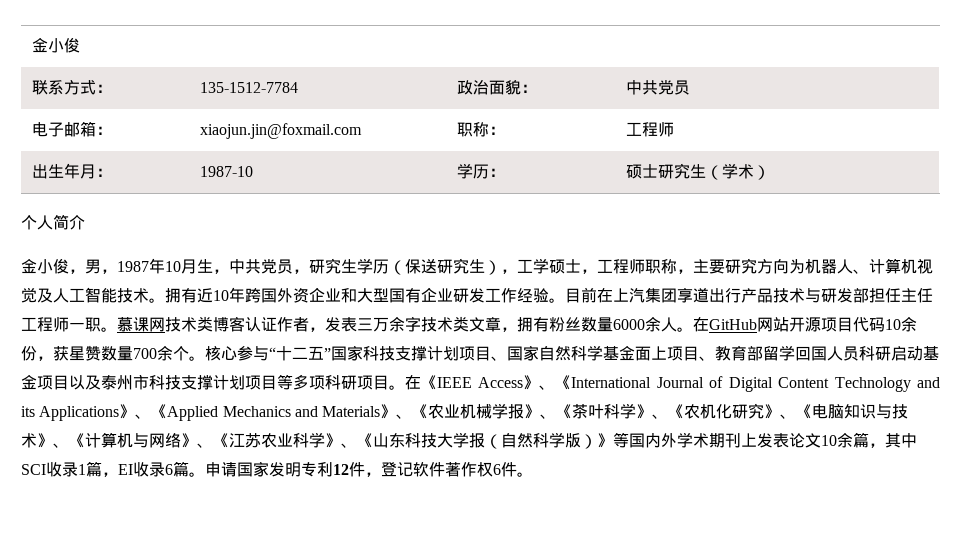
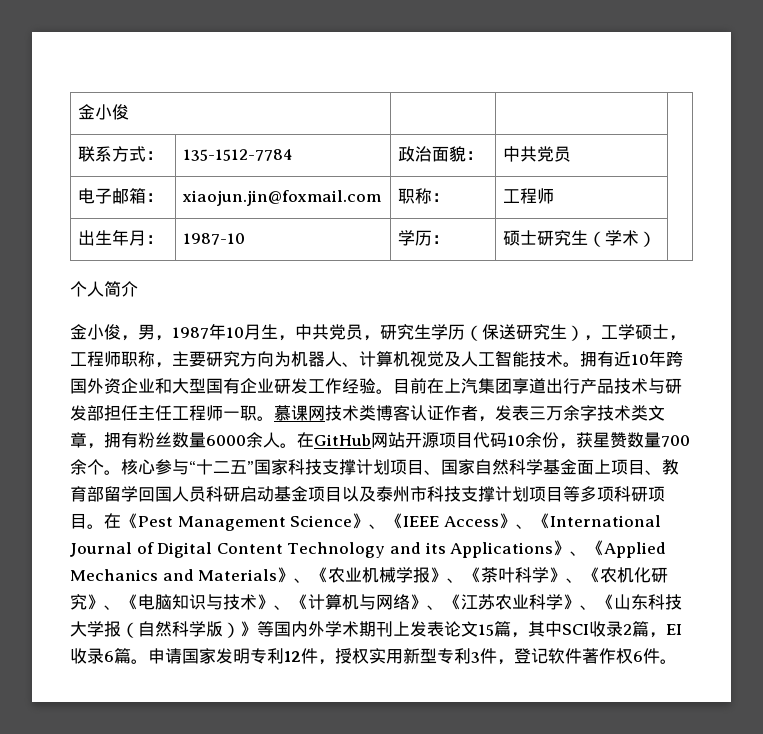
- 在《IEEE Access》、《International Journal of Digital Content Technology and its Applications》、《Applied Mechanics and Materials》、《农业机械学报》、《茶叶科学》、《农机化研究》、《电脑知识与技术》、《计算机与网络》、《江苏农业科学》、《山东科技大学报（自然科学版）》等国内外学术期刊上发表论文10余篇，其中SCI收录1篇，EI收录6篇。
+ 在《Pest Management Science》、《IEEE Access》、《International Journal of Digital Content Technology and its Applications》、《Applied Mechanics and Materials》、《农业机械学报》、《茶叶科学》、《农机化研究》、《电脑知识与技术》、《计算机与网络》、《江苏农业科学》、《山东科技大学报（自然科学版）》等国内外学术期刊上发表论文15篇，其中SCI收录2篇，EI收录6篇。
- 申请国家发明专利12件，登记软件著作权6件。
+ 申请国家发明专利12件，授权实用新型专利3件，登记软件著作权6件。

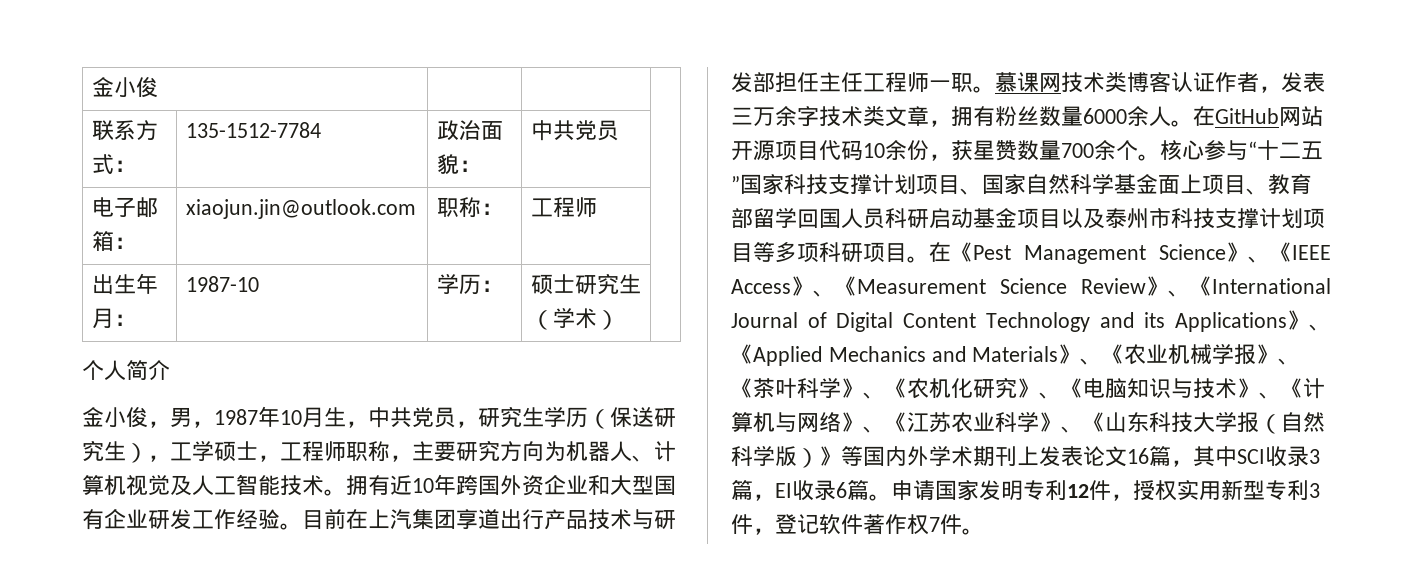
- 电子邮箱： | xiaojun.jin@foxmail.com | 职称： | 工程师 |
+ 电子邮箱： | xiaojun.jin@outlook.com | 职称： | 工程师 |
- 在《Pest Management Science》、《IEEE Access》、《International Journal of Digital Content Technology and its Applications》、《Applied Mechanics and Materials》、《农业机械学报》、《茶叶科学》、《农机化研究》、《电脑知识与技术》、《计算机与网络》、《江苏农业科学》、《山东科技大学报（自然科学版）》等国内外学术期刊上发表论文15篇，其中SCI收录2篇，EI收录6篇。
+ 在《Pest Management Science》、《IEEE Access》、《Measurement Science Review》、《International Journal of Digital Content Technology and its Applications》、《Applied Mechanics and Materials》、《农业机械学报》、《茶叶科学》、《农机化研究》、《电脑知识与技术》、《计算机与网络》、《江苏农业科学》、《山东科技大学报（自然科学版）》等国内外学术期刊上发表论文16篇，其中SCI收录3篇，EI收录6篇。
- 申请国家发明专利12件，授权实用新型专利3件，登记软件著作权6件。
+ 申请国家发明专利12件，授权实用新型专利3件，登记软件著作权7件。

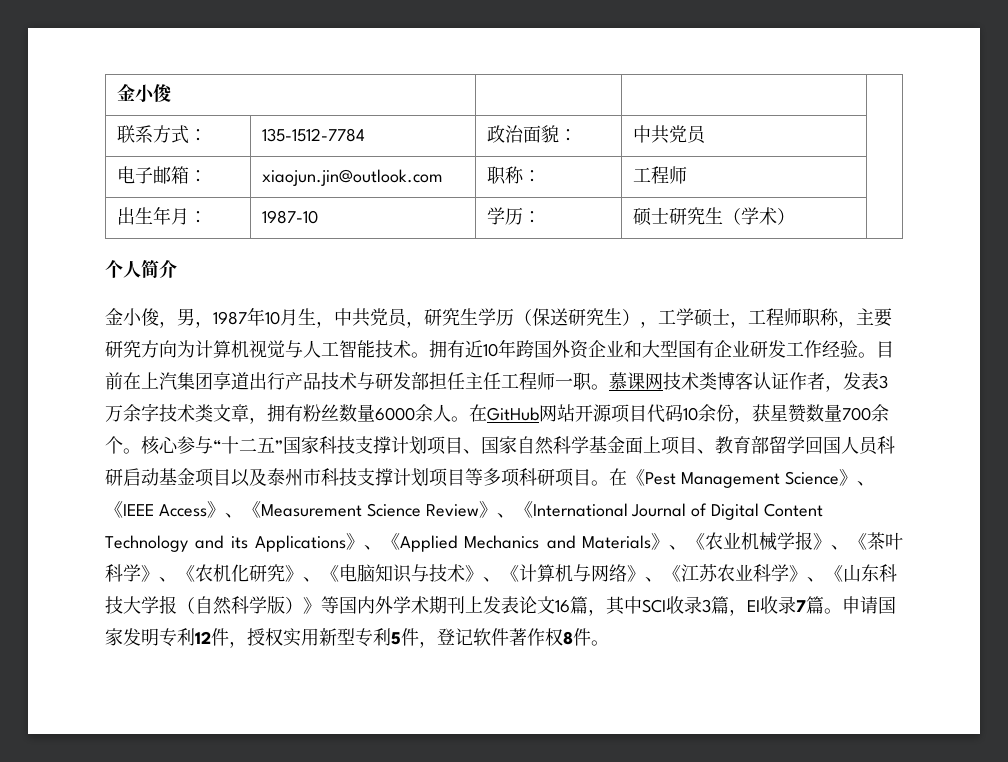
- 金小俊，男，1987年10月生，中共党员，研究生学历（保送研究生），工学硕士，工程师职称，主要研究方向为机器人、计算机视觉及人工智能技术。
+ 金小俊，男，1987年10月生，中共党员，研究生学历（保送研究生），工学硕士，工程师职称，主要研究方向为计算机视觉与人工智能技术。
- 慕课网技术类博客认证作者，发表三万余字技术类文章，拥有粉丝数量6000余人。
+ 慕课网技术类博客认证作者，发表3万余字技术类文章，拥有粉丝数量6000余人。
- 在《Pest Management Science》、《IEEE Access》、《Measurement Science Review》、《International Journal of Digital Content Technology and its Applications》、《Applied Mechanics and Materials》、《农业机械学报》、《茶叶科学》、《农机化研究》、《电脑知识与技术》、《计算机与网络》、《江苏农业科学》、《山东科技大学报（自然科学版）》等国内外学术期刊上发表论文16篇，其中SCI收录3篇，EI收录6篇。
+ 在《Pest Management Science》、《IEEE Access》、《Measurement Science Review》、《International Journal of Digital Content Technology and its Applications》、《Applied Mechanics and Materials》、《农业机械学报》、《茶叶科学》、《农机化研究》、《电脑知识与技术》、《计算机与网络》、《江苏农业科学》、《山东科技大学报（自然科学版）》等国内外学术期刊上发表论文16篇，其中SCI收录3篇，EI收录7篇。
- 申请国家发明专利12件，授权实用新型专利3件，登记软件著作权7件。
+ 申请国家发明专利12件，授权实用新型专利5件，登记软件著作权8件。

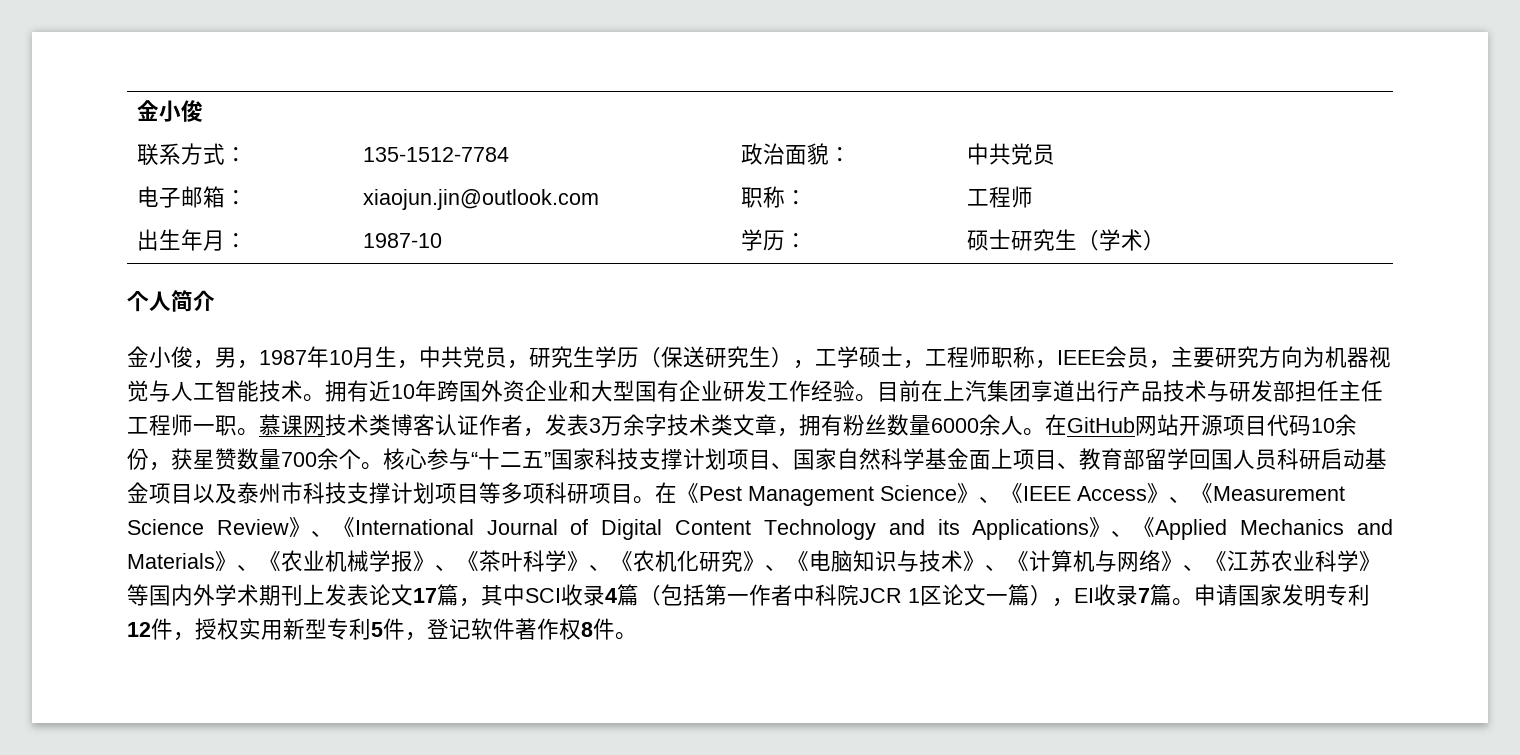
- 金小俊，男，1987年10月生，中共党员，研究生学历（保送研究生），工学硕士，工程师职称，主要研究方向为计算机视觉与人工智能技术。
+ 金小俊，男，1987年10月生，中共党员，研究生学历（保送研究生），工学硕士，工程师职称，IEEE会员，主要研究方向为机器视觉与人工智能技术。
- 在《Pest Management Science》、《IEEE Access》、《Measurement Science Review》、《International Journal of Digital Content Technology and its Applications》、《Applied Mechanics and Materials》、《农业机械学报》、《茶叶科学》、《农机化研究》、《电脑知识与技术》、《计算机与网络》、《江苏农业科学》、《山东科技大学报（自然科学版）》等国内外学术期刊上发表论文16篇，其中SCI收录3篇，EI收录7篇。
+ 在《Pest Management Science》、《IEEE Access》、《Measurement Science Review》、《International Journal of Digital Content Technology and its Applications》、《Applied Mechanics and Materials》、《农业机械学报》、《茶叶科学》、《农机化研究》、《电脑知识与技术》、《计算机与网络》、《江苏农业科学》等国内外学术期刊上发表论文17篇，其中SCI收录4篇（包括第一作者中科院JCR 1区论文一篇），EI收录7篇。

